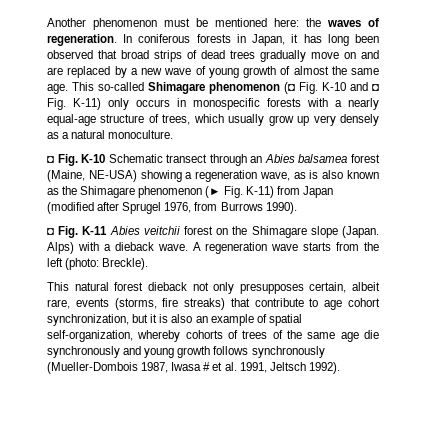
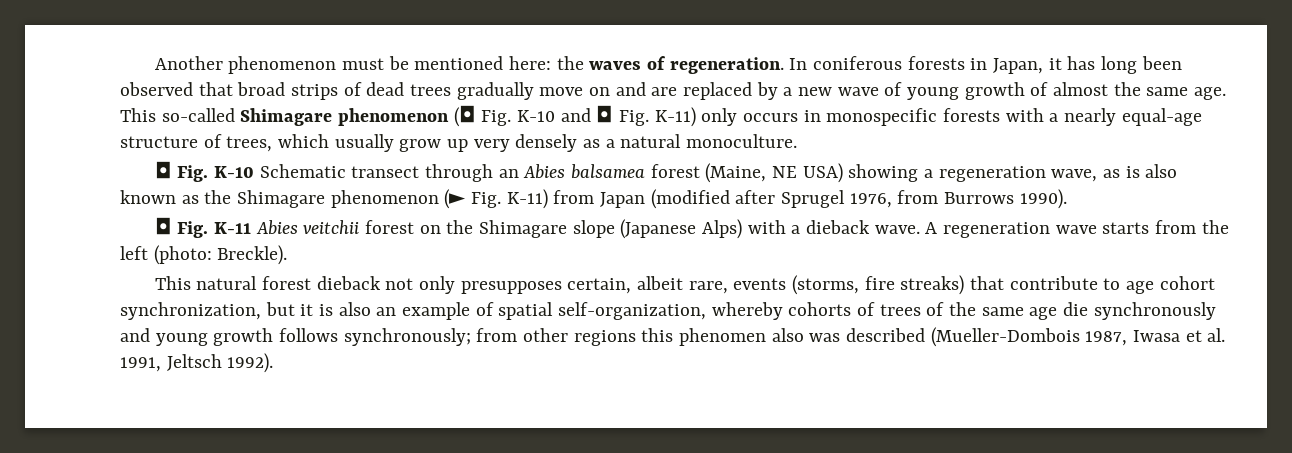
- ◘ Fig. K-10 Schematic transect through an Abies balsamea forest (Maine, NE-USA) showing a regeneration wave, as is also known as the Shimagare phenomenon (► Fig. K-11) from Japan (modified after Sprugel 1976, from Burrows 1990).
+ ◘ Fig. K-10 Schematic transect through an Abies balsamea forest (Maine, NE USA) showing a regeneration wave, as is also known as the Shimagare phenomenon (► Fig. K-11) from Japan (modified after Sprugel 1976, from Burrows 1990).
- ◘ Fig. K-11 Abies veitchii forest on the Shimagare slope (Japan. Alps) with a dieback wave.
+ ◘ Fig. K-11 Abies veitchii forest on the Shimagare slope (Japanese Alps) with a dieback wave.
- This natural forest dieback not only presupposes certain, albeit rare, events (storms, fire streaks) that contribute to age cohort synchronization, but it is also an example of spatial self-organization, whereby cohorts of trees of the same age die synchronously and young growth follows synchronously (Mueller-Dombois 1987, Iwasa # et al. 1991, Jeltsch 1992).
+ This natural forest dieback not only presupposes certain, albeit rare, events (storms, fire streaks) that contribute to age cohort synchronization, but it is also an example of spatial self-organization, whereby cohorts of trees of the same age die synchronously and young growth follows synchronously; from other regions this phenomen also was described (Mueller-Dombois 1987, Iwasa et al. 1991, Jeltsch 1992).

